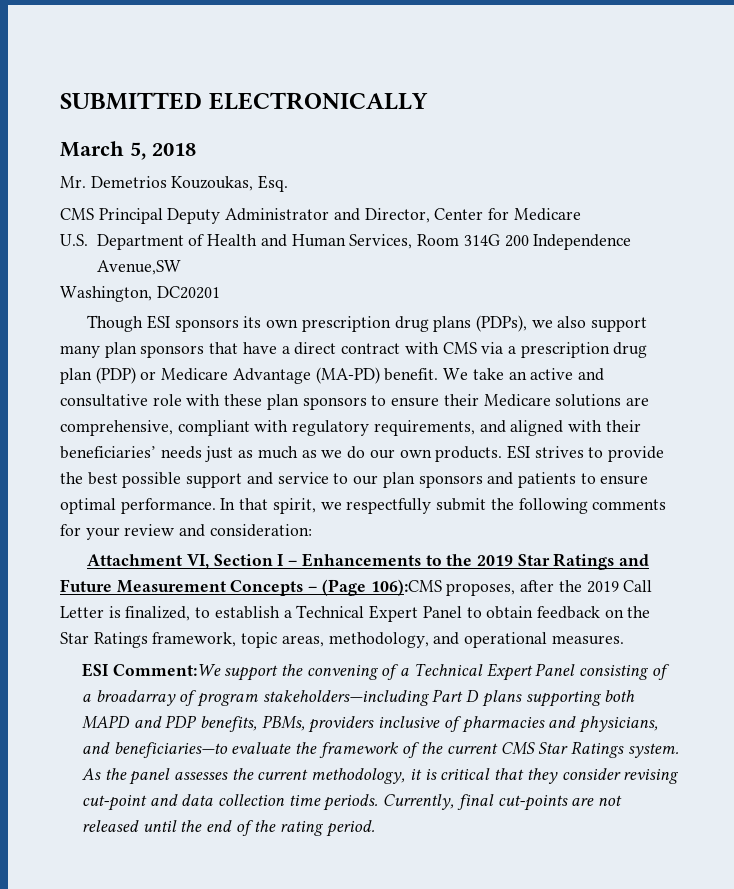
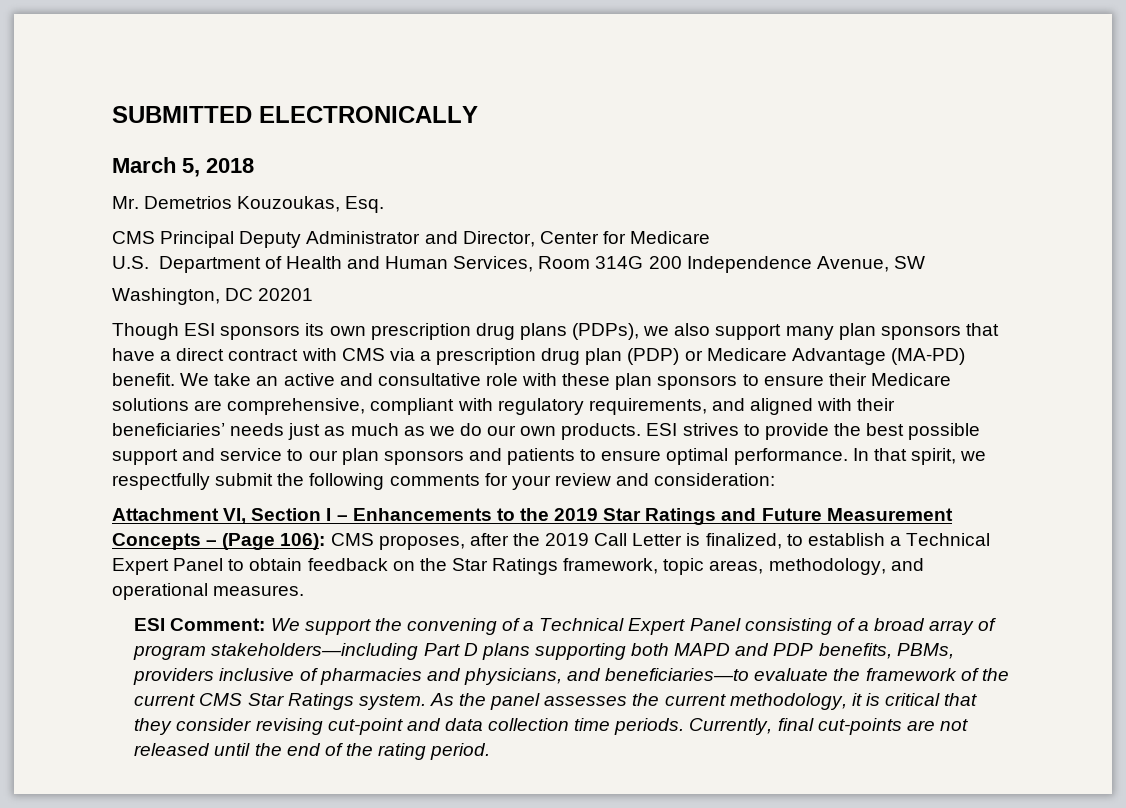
- U.S. Department of Health and Human Services, Room 314G 200 Independence Avenue,SW
+ U.S. Department of Health and Human Services, Room 314G 200 Independence Avenue, SW
- Washington, DC20201
+ Washington, DC 20201
- Attachment VI, Section I – Enhancements to the 2019 Star Ratings and Future Measurement Concepts – (Page 106):CMS proposes, after the 2019 Call Letter is finalized, to establish a Technical Expert Panel to obtain feedback on the Star Ratings framework, topic areas, methodology, and operational measures.
+ Attachment VI, Section I – Enhancements to the 2019 Star Ratings and Future Measurement Concepts – (Page 106): CMS proposes, after the 2019 Call Letter is finalized, to establish a Technical Expert Panel to obtain feedback on the Star Ratings framework, topic areas, methodology, and operational measures.
- ESI Comment:We support the convening of a Technical Expert Panel consisting of a broadarray of program stakeholders—including Part D plans supporting both MAPD and PDP benefits, PBMs, providers inclusive of pharmacies and physicians, and beneficiaries—to evaluate the framework of the current CMS Star Ratings system.
+ ESI Comment: We support the convening of a Technical Expert Panel consisting of a broad array of program stakeholders—including Part D plans supporting both MAPD and PDP benefits, PBMs, providers inclusive of pharmacies and physicians, and beneficiaries—to evaluate the framework of the current CMS Star Ratings system.

